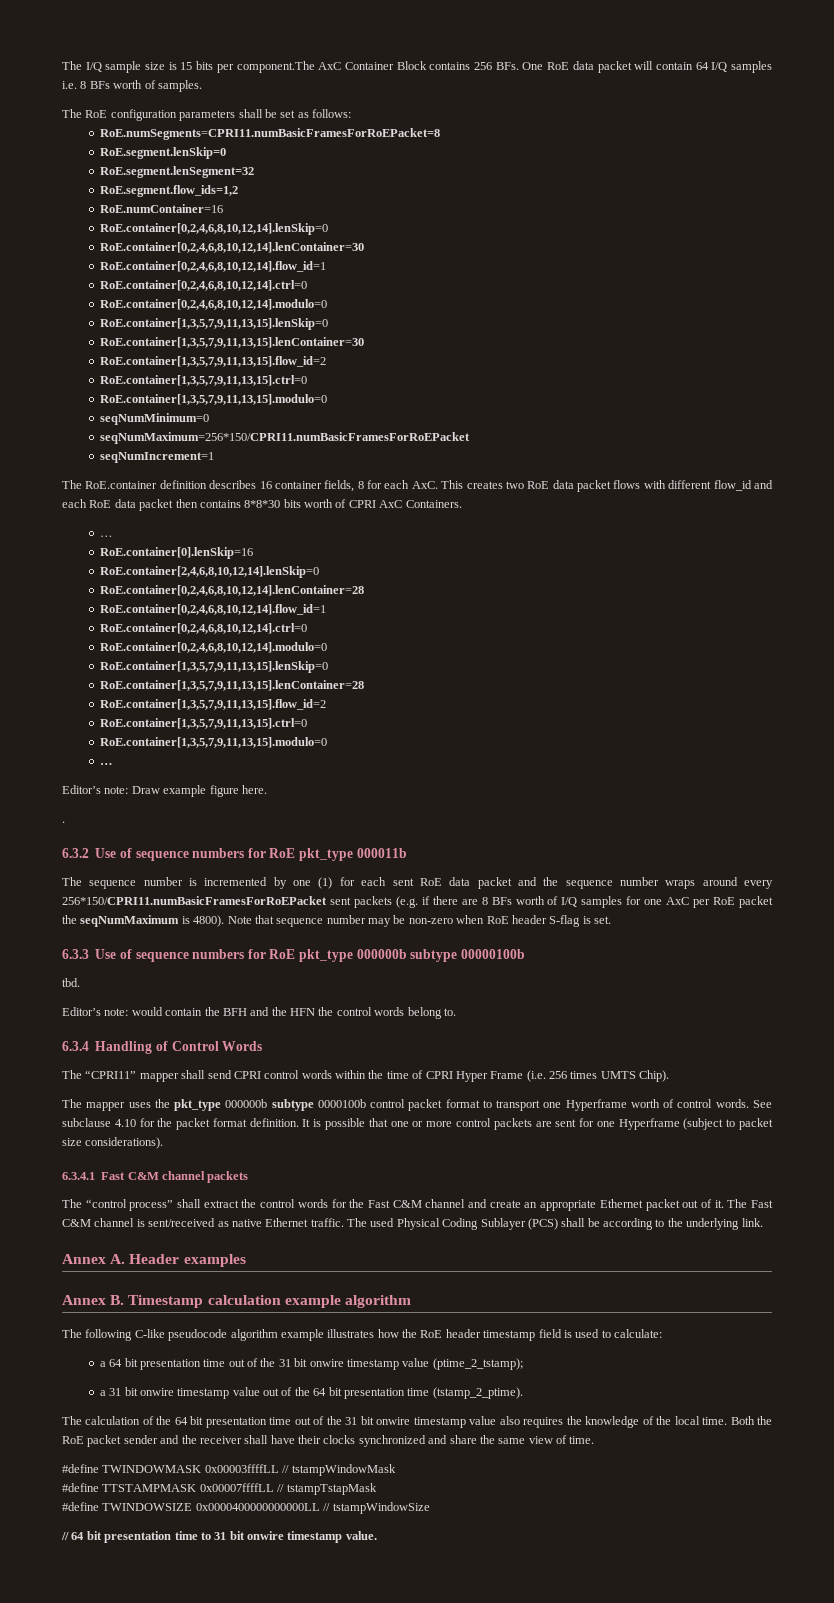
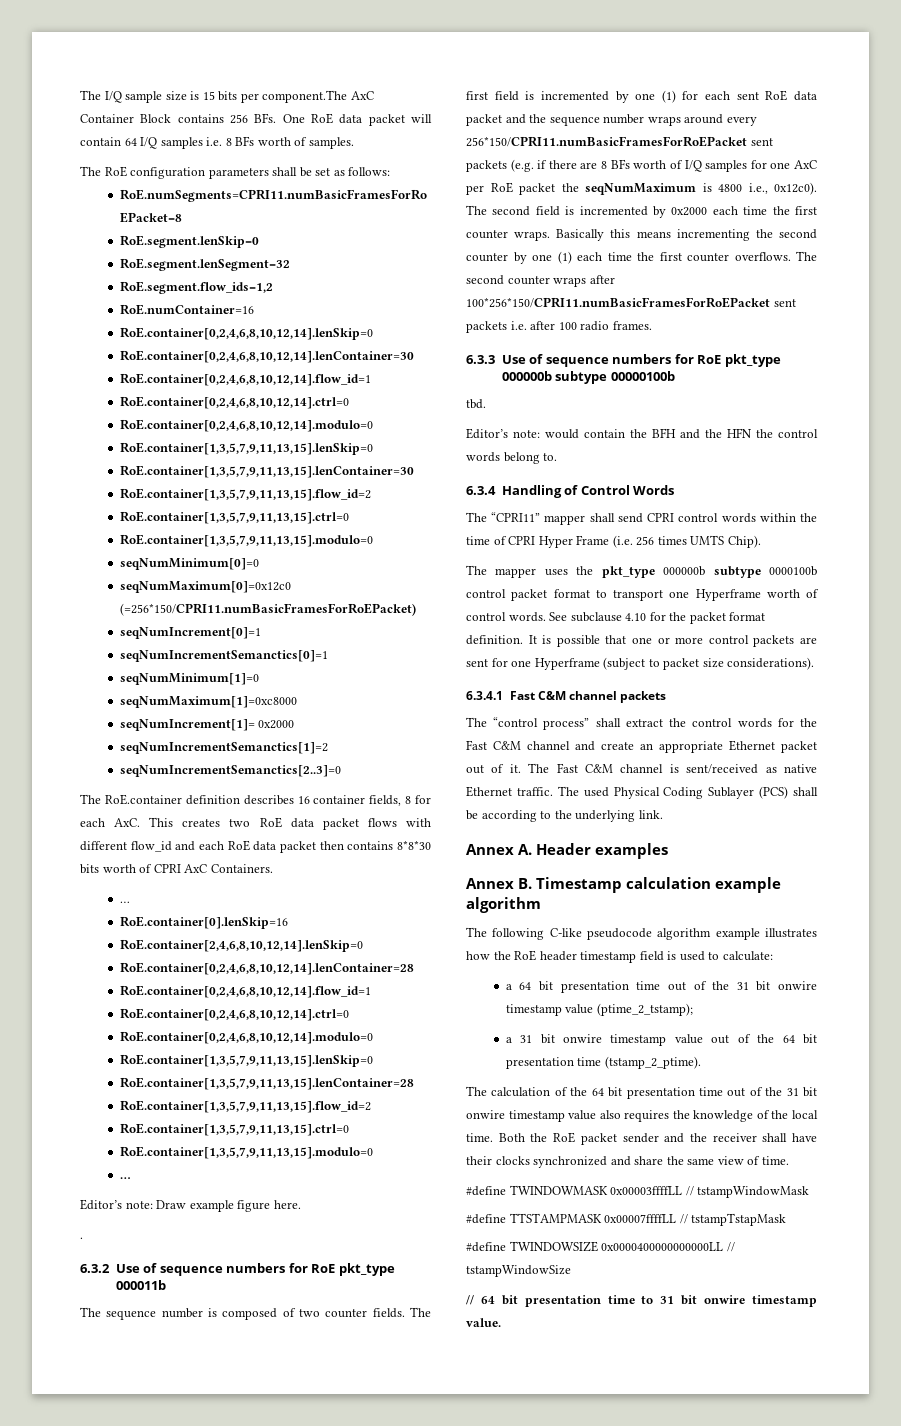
- seqNumMinimum=0
- seqNumMaximum=256*150/CPRI11.numBasicFramesForRoEPacket
- seqNumIncrement=1
+ seqNumMinimum[0]=0
+ seqNumMaximum[0]=0x12c0 (=256*150/CPRI11.numBasicFramesForRoEPacket)
+ seqNumIncrement[0]=1
+ seqNumIncrementSemanctics[0]=1
+ seqNumMinimum[1]=0
+ seqNumMaximum[1]=0xc8000
+ seqNumIncrement[1]= 0x2000
+ seqNumIncrementSemanctics[1]=2
+ seqNumIncrementSemanctics[2..3]=0
- The sequence number is incremented by one (1) for each sent RoE data packet and the sequence number wraps around every 256*150/CPRI11.numBasicFramesForRoEPacket sent packets (e.g. if there are 8 BFs worth of I/Q samples for one AxC per RoE packet the seqNumMaximum is 4800). Note that sequence number may be non-zero when RoE header S-flag is set.
+ The sequence number is composed of two counter fields. The first field is incremented by one (1) for each sent RoE data packet and the sequence number wraps around every 256*150/CPRI11.numBasicFramesForRoEPacket sent packets (e.g. if there are 8 BFs worth of I/Q samples for one AxC per RoE packet the seqNumMaximum is 4800 i.e., 0x12c0). The second field is incremented by 0x2000 each time the first counter wraps. Basically this means incrementing the second counter by one (1) each time the first counter overflows. The second counter wraps after 100*256*150/CPRI11.numBasicFramesForRoEPacket sent packets i.e. after 100 radio frames.

